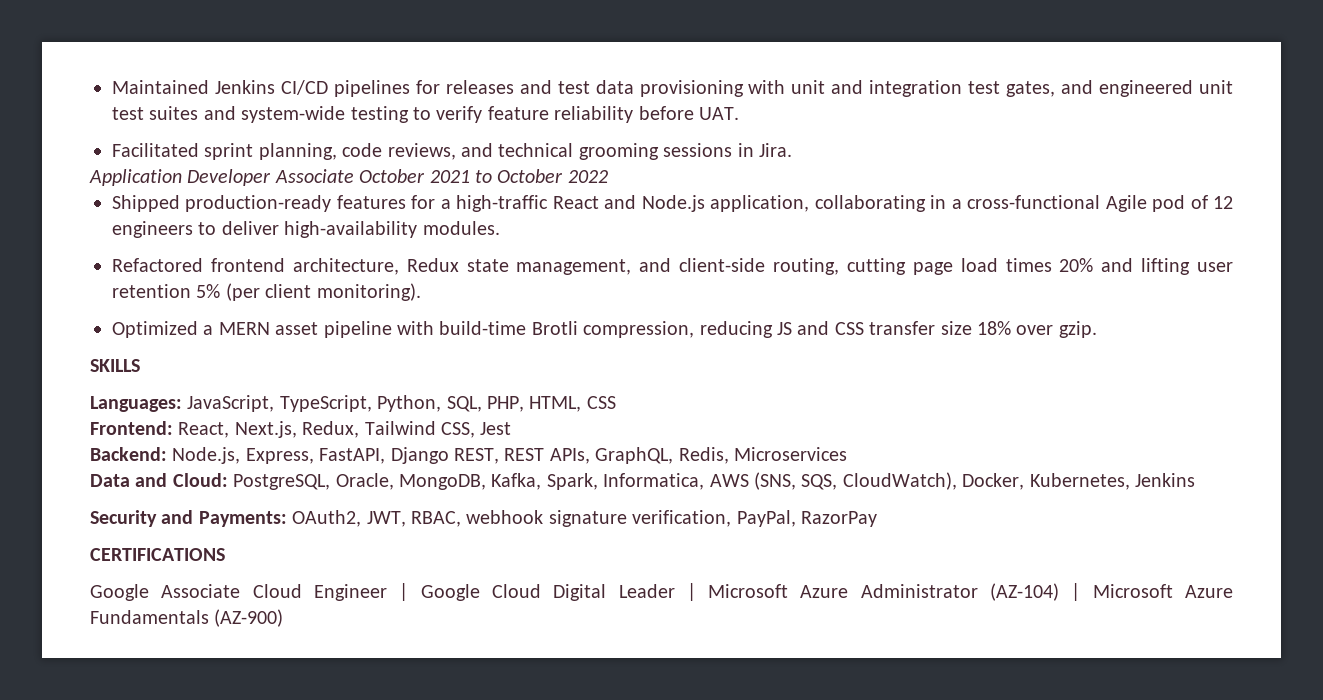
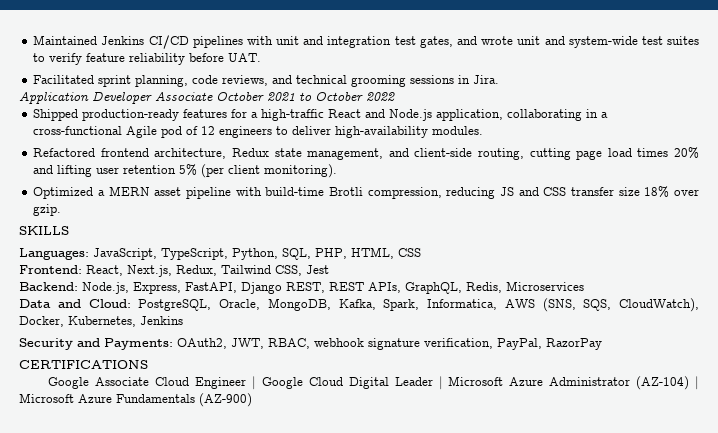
- Maintained Jenkins CI/CD pipelines for releases and test data provisioning with unit and integration test gates, and engineered unit test suites and system-wide testing to verify feature reliability before UAT.
+ Maintained Jenkins CI/CD pipelines with unit and integration test gates, and wrote unit and system-wide test suites to verify feature reliability before UAT.

